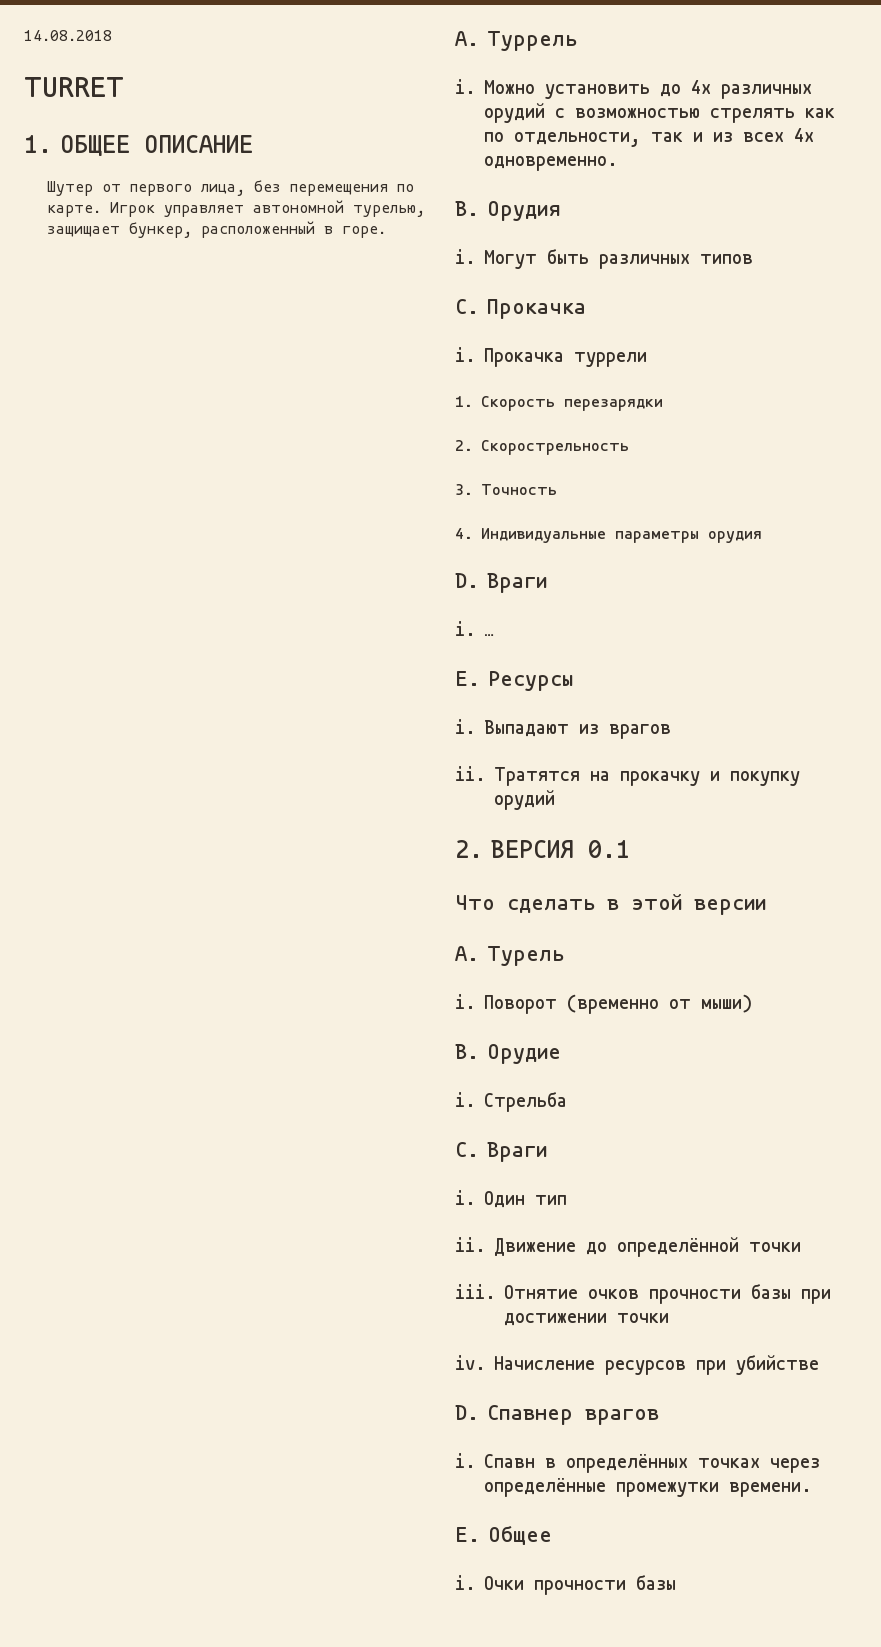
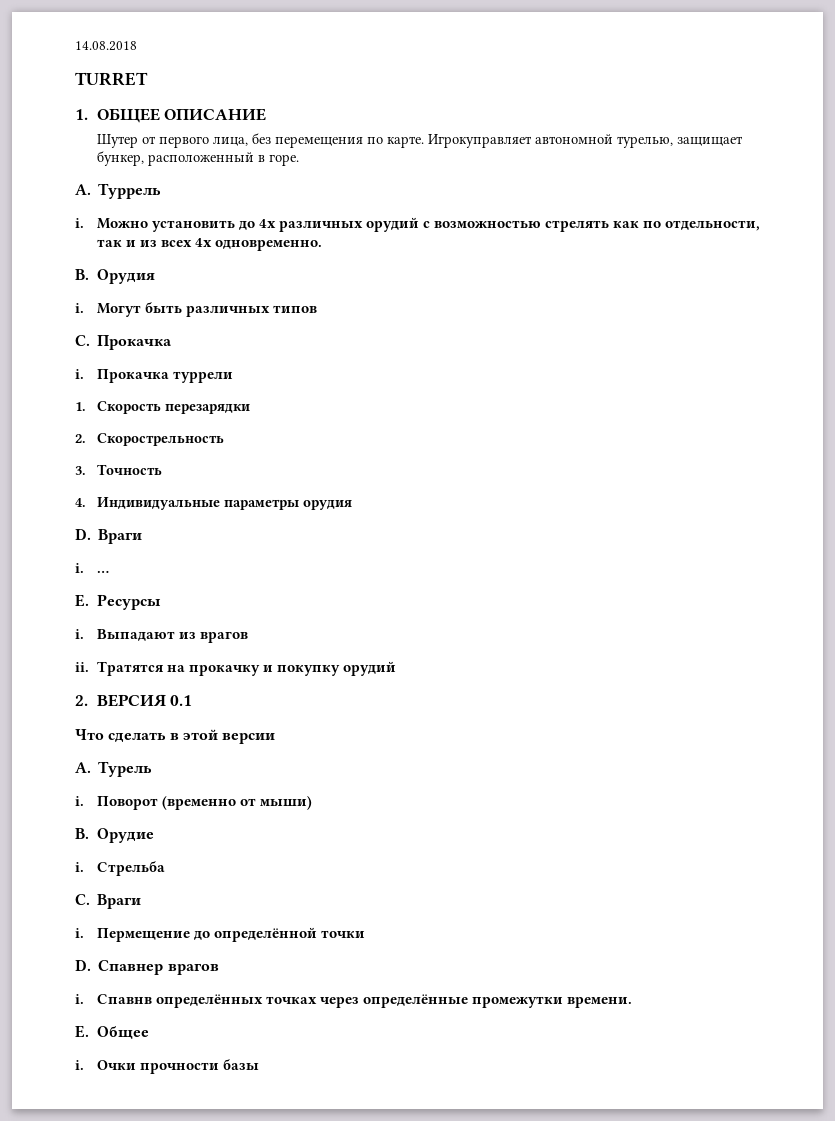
- Игрок управляет автономной турелью, защищает бункер, расположенный в горе.
+ Игрокуправляет автономной турелью, защищает бункер, расположенный в горе.
- Один тип
- ii. Движение до определённой точки
+ Пермещение до определённой точки
- iii. Отнятие очков прочности базы при достижении точки
- iv. Начисление ресурсов при убийстве
- Спавн в определённых точках через определённые промежутки времени.
+ Спавнв определённых точках через определённые промежутки времени.

